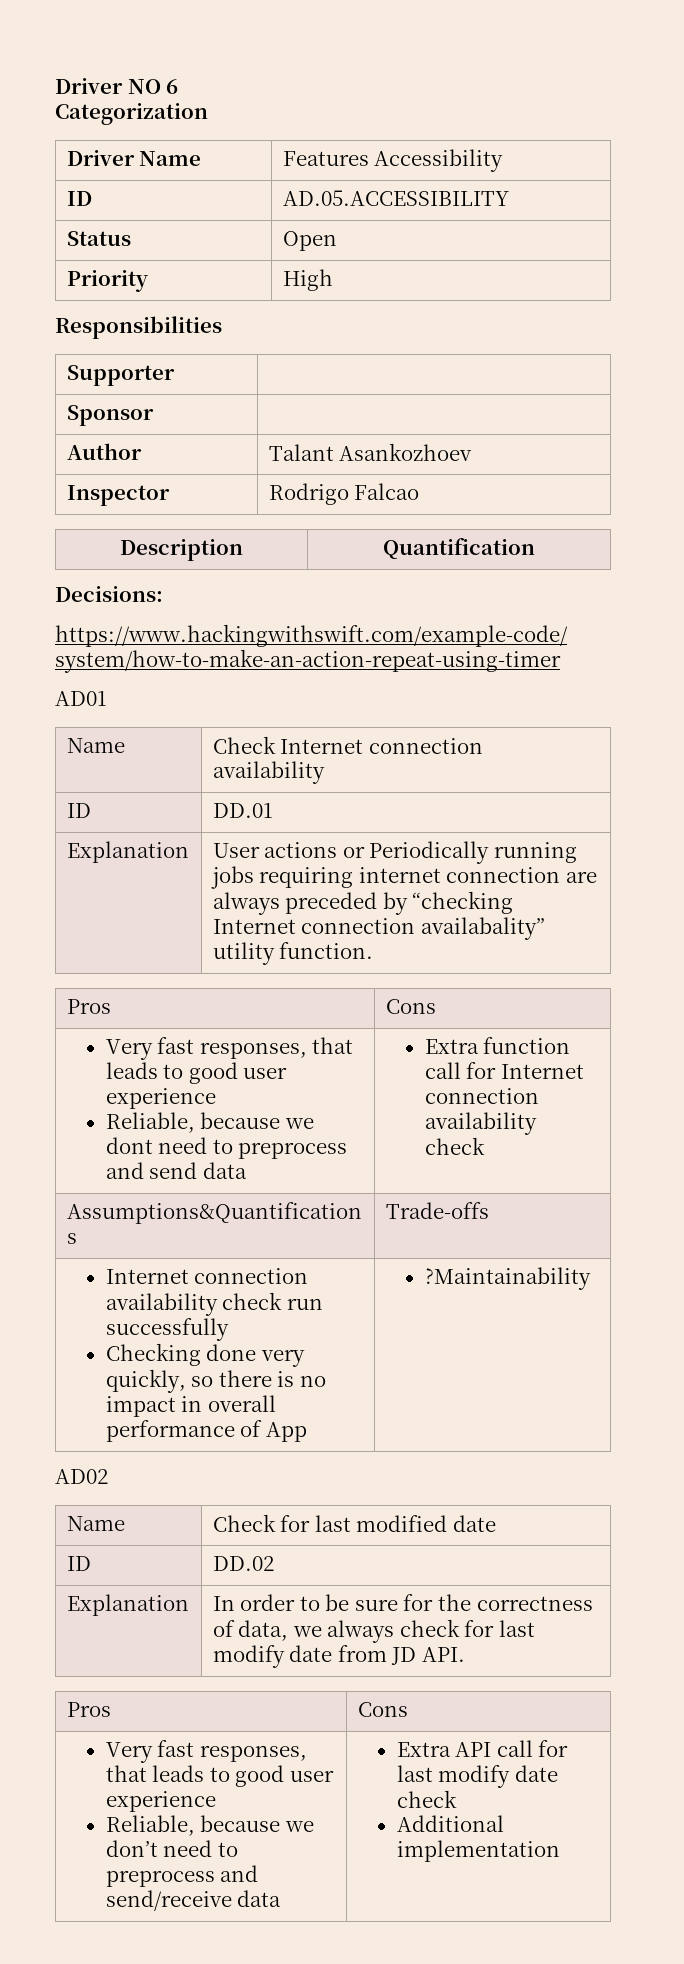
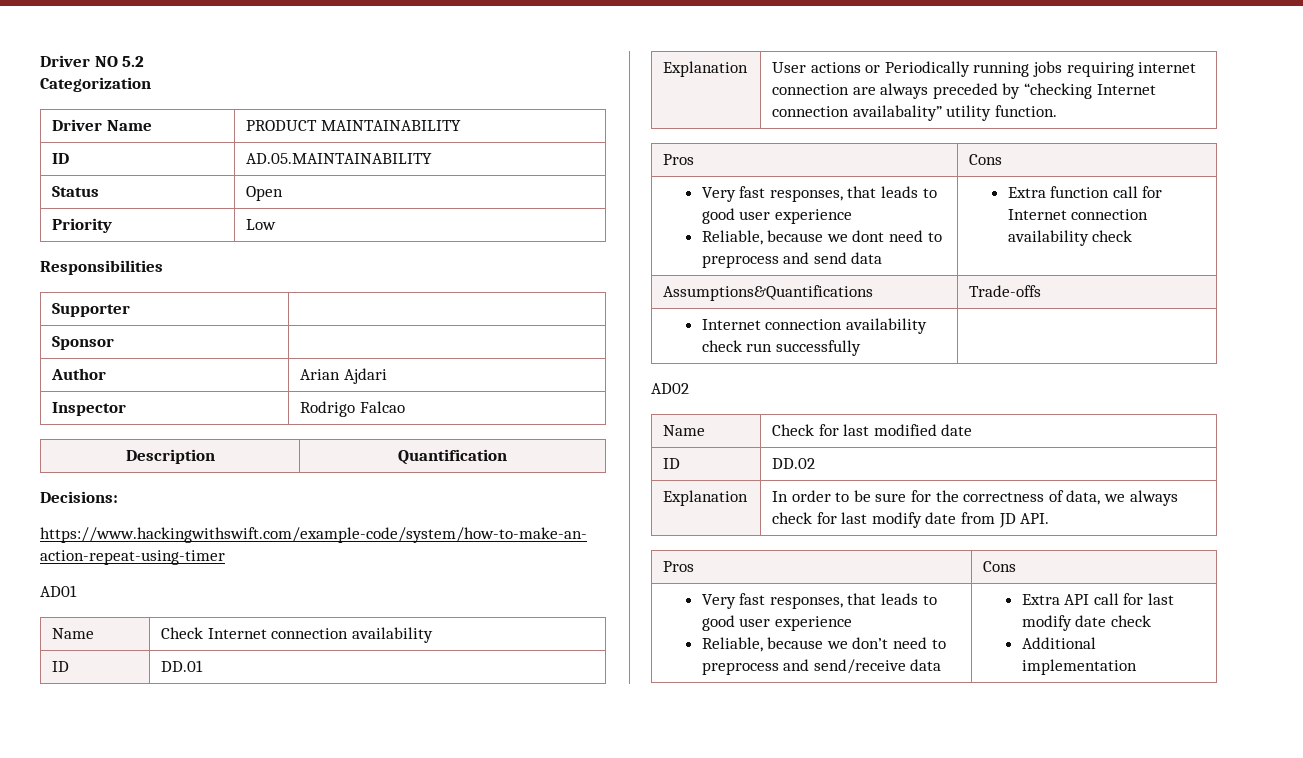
- Driver NO 6
+ Driver NO 5.2
- Driver Name | Features Accessibility
- ID | AD.05.ACCESSIBILITY
+ Driver Name | PRODUCT MAINTAINABILITY
+ ID | AD.05.MAINTAINABILITY
- Priority | High
+ Priority | Low
- Author | Talant Asankozhoev
+ Author | Arian Ajdari
- Internet connection availability check run successfully
- Checking done very quickly, so there is no impact in overall performance of App | ?Maintainability
+ Internet connection availability check run successfully |

